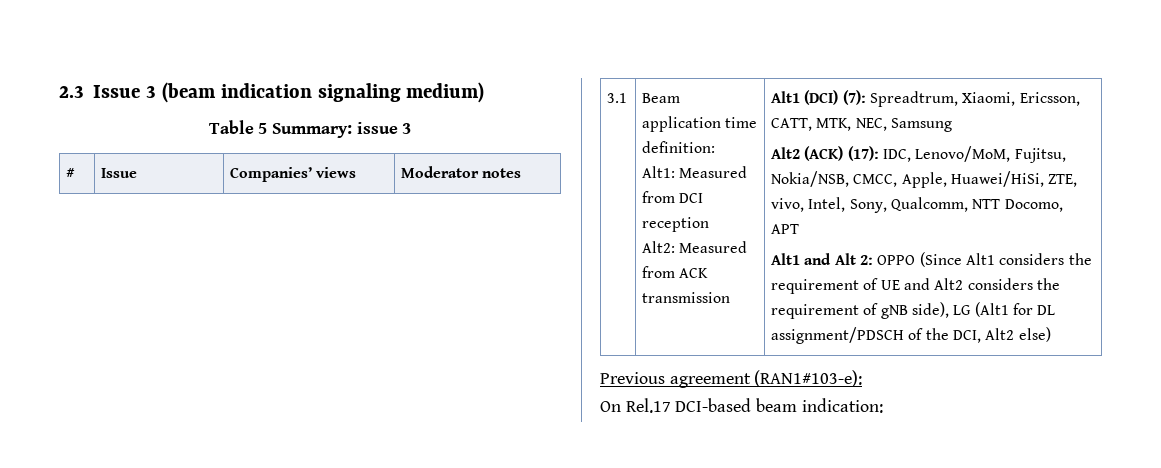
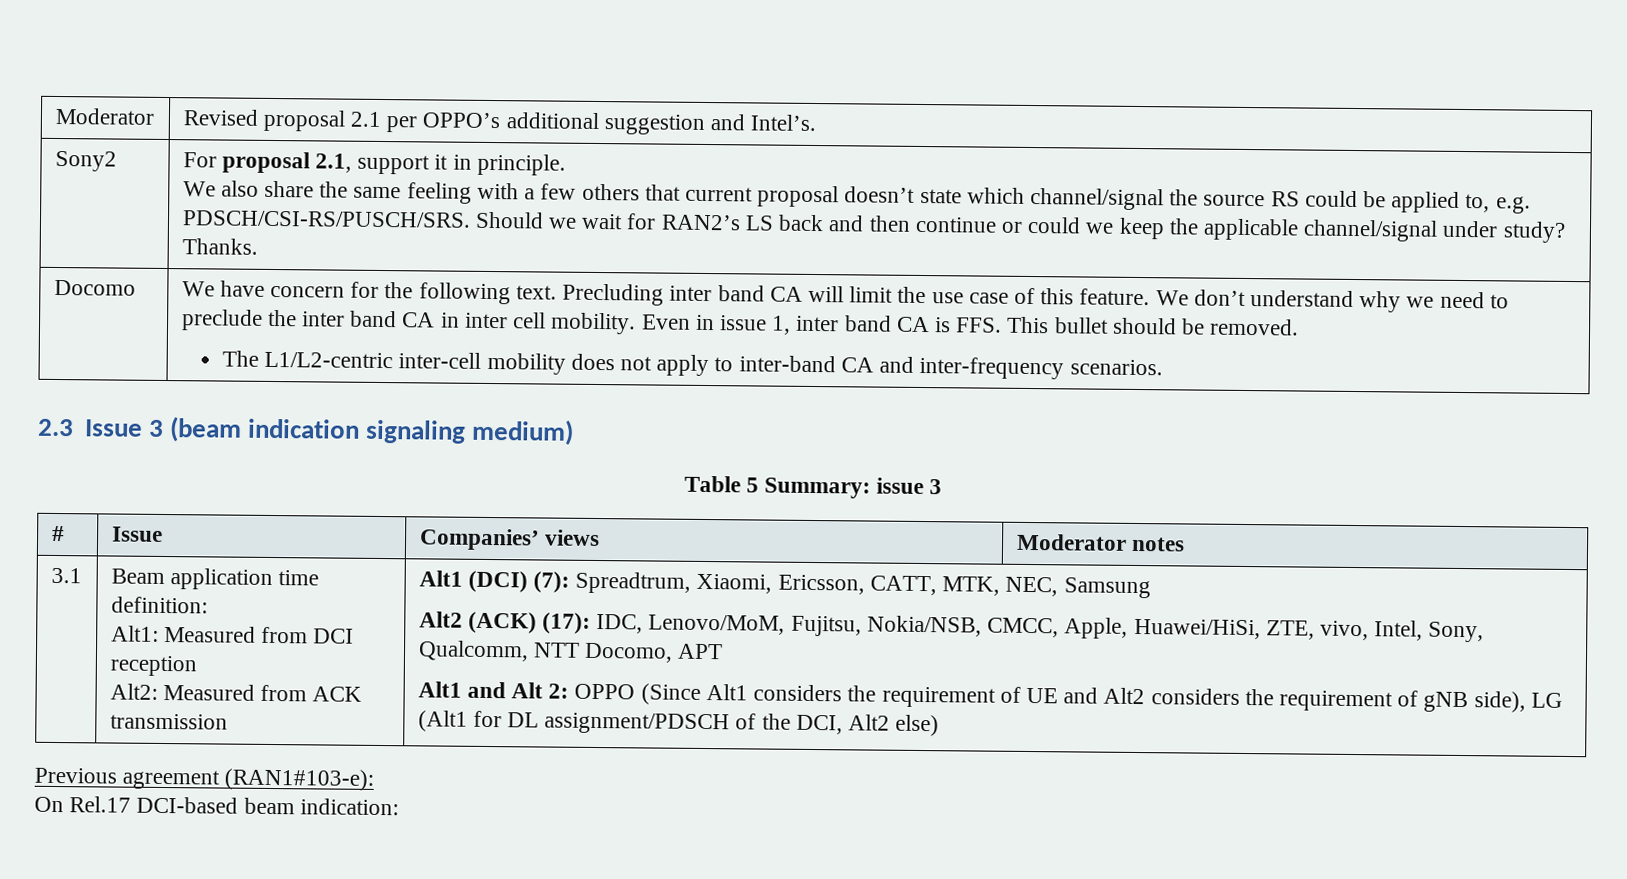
+ Moderator | Revised proposal 2.1 per OPPO’s additional suggestion and Intel’s.
+ Sony2 | For proposal 2.1, support it in principle.
+ We also share the same feeling with a few others that current proposal doesn’t state which channel/signal the source RS could be applied to, e.g. PDSCH/CSI-RS/PUSCH/SRS. Should we wait for RAN2’s LS back and then continue or could we keep the applicable channel/signal under study? Thanks.
+ Docomo | We have concern for the following text. Precluding inter band CA will limit the use case of this feature. We don’t understand why we need to preclude the inter band CA in inter cell mobility. Even in issue 1, inter band CA is FFS. This bullet should be removed.
+ The L1/L2-centric inter-cell mobility does not apply to inter-band CA and inter-frequency scenarios.

